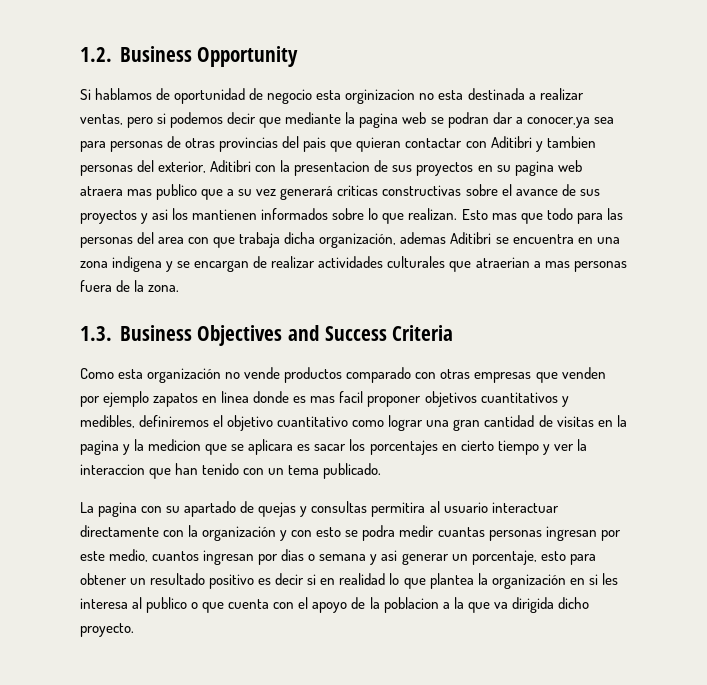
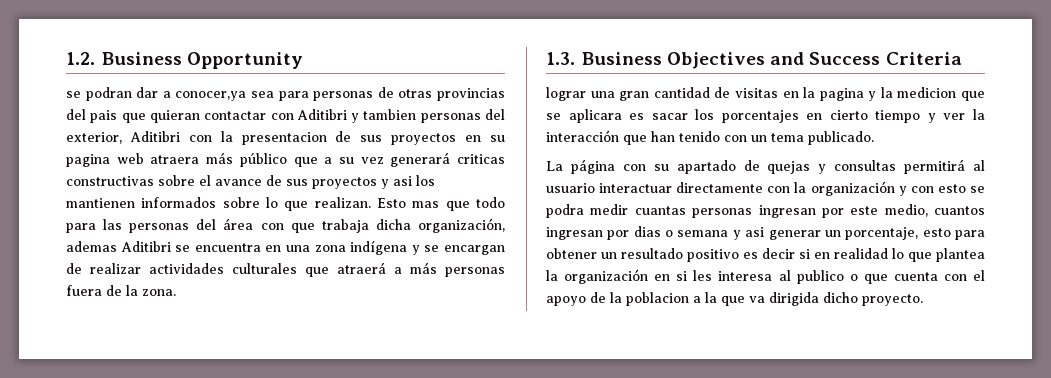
- Si hablamos de oportunidad de negocio esta orginizacion no esta destinada a realizar ventas, pero si podemos decir que mediante la pagina web se podran dar a conocer,ya sea para personas de otras provincias del pais que quieran contactar con Aditibri y tambien personas del exterior, Aditibri con la presentacion de sus proyectos en su pagina web atraera mas publico que a su vez generará criticas constructivas sobre el avance de sus proyectos y asi los mantienen informados sobre lo que realizan.
+ se podran dar a conocer,ya sea para personas de otras provincias del pais que quieran contactar con Aditibri y tambien personas del exterior, Aditibri con la presentacion de sus proyectos en su pagina web atraera más público que a su vez generará criticas constructivas sobre el avance de sus proyectos y asi los mantienen informados sobre lo que realizan.
- Esto mas que todo para las personas del area con que trabaja dicha organización, ademas Aditibri se encuentra en una zona indigena y se encargan de realizar actividades culturales que atraerian a mas personas fuera de la zona.
+ Esto mas que todo para las personas del área con que trabaja dicha organización, ademas Aditibri se encuentra en una zona indígena y se encargan de realizar actividades culturales que atraerá a más personas fuera de la zona.
- Como esta organización no vende productos comparado con otras empresas que venden por ejemplo zapatos en linea donde es mas facil proponer objetivos cuantitativos y medibles, definiremos el objetivo cuantitativo como lograr una gran cantidad de visitas en la pagina y la medicion que se aplicara es sacar los porcentajes en cierto tiempo y ver la interaccion que han tenido con un tema publicado.
+ lograr una gran cantidad de visitas en la pagina y la medicion que se aplicara es sacar los porcentajes en cierto tiempo y ver la interacción que han tenido con un tema publicado.
- La pagina con su apartado de quejas y consultas permitira al usuario interactuar directamente con la organización y con esto se podra medir cuantas personas ingresan por este medio, cuantos ingresan por dias o semana y asi generar un porcentaje, esto para obtener un resultado positivo es decir si en realidad lo que plantea la organización en si les interesa al publico o que cuenta con el apoyo de la poblacion a la que va dirigida dicho proyecto.
+ La página con su apartado de quejas y consultas permitirá al usuario interactuar directamente con la organización y con esto se podra medir cuantas personas ingresan por este medio, cuantos ingresan por dias o semana y asi generar un porcentaje, esto para obtener un resultado positivo es decir si en realidad lo que plantea la organización en si les interesa al publico o que cuenta con el apoyo de la poblacion a la que va dirigida dicho proyecto.

